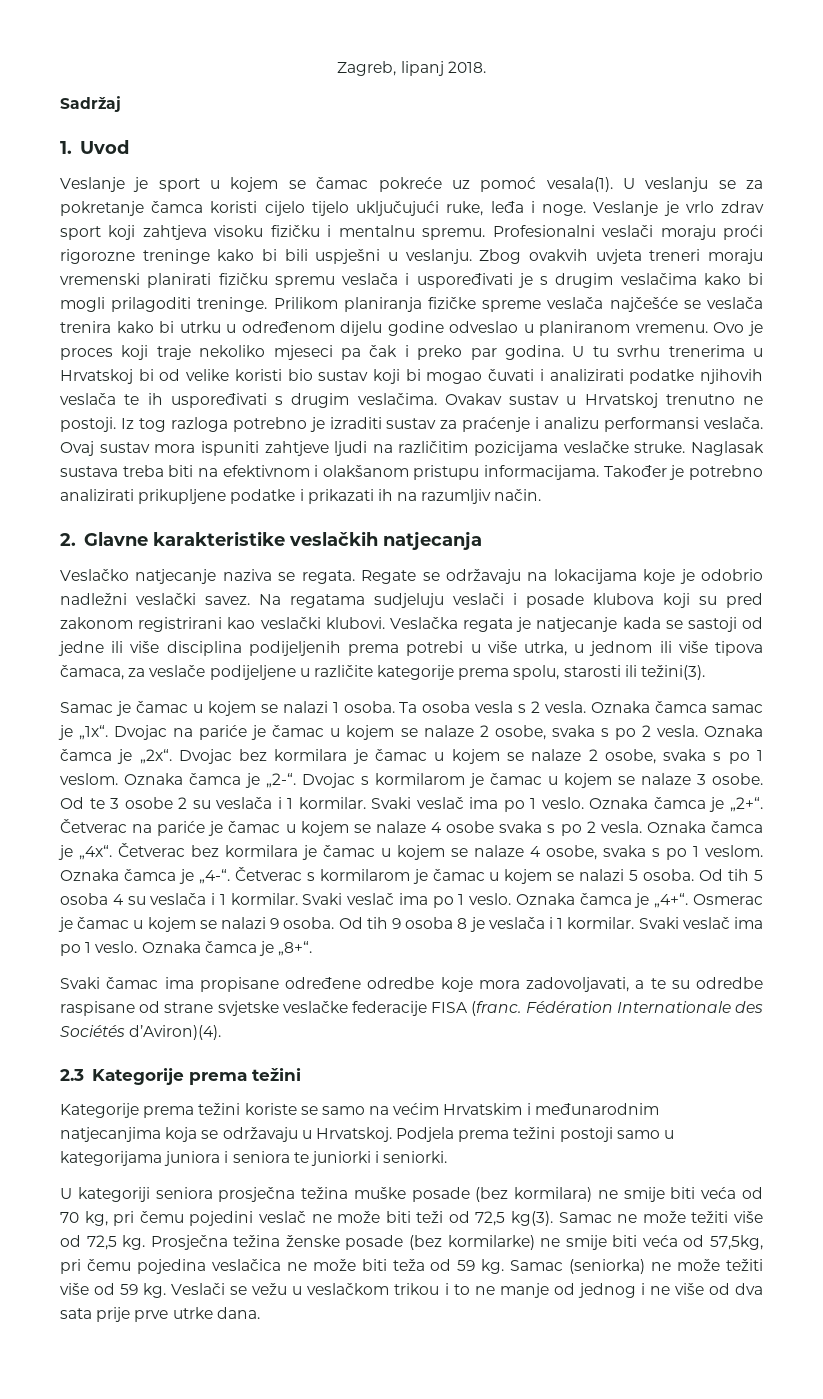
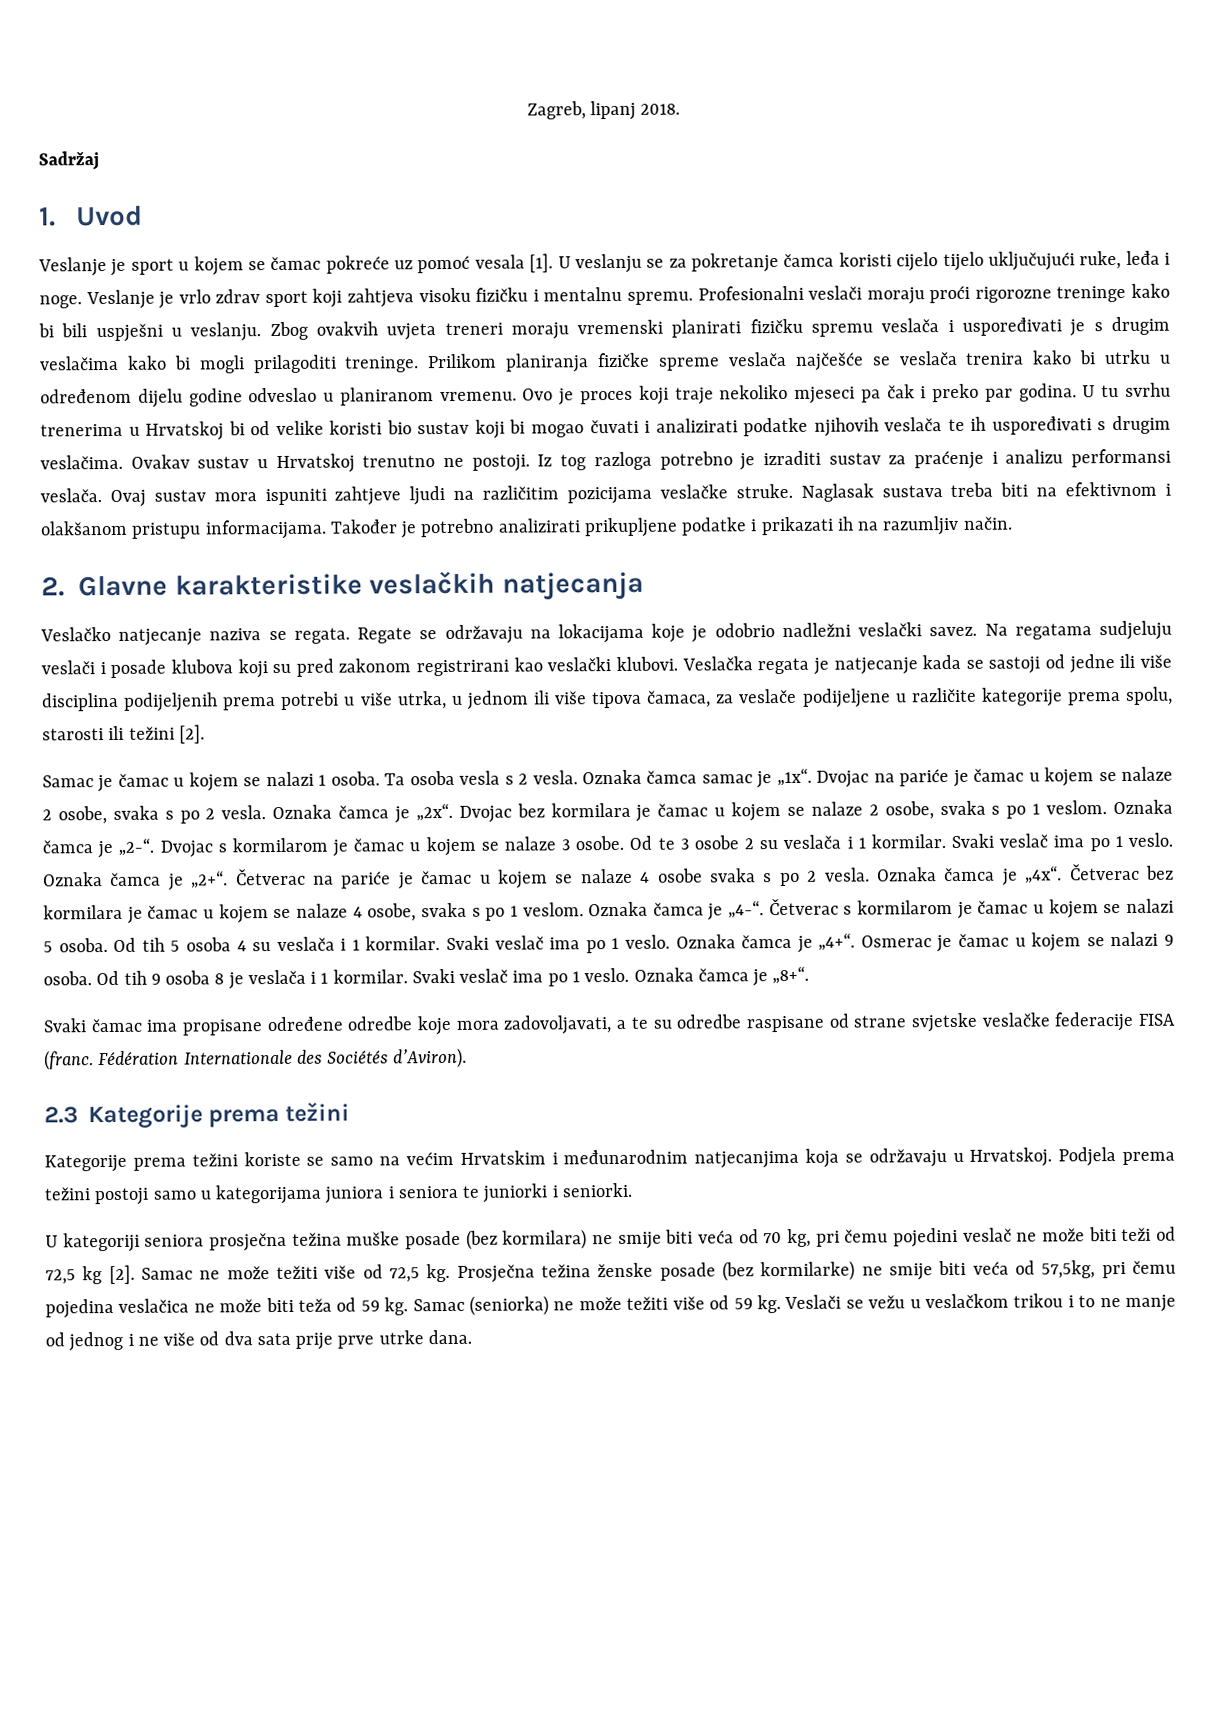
- Veslanje je sport u kojem se čamac pokreće uz pomoć vesala(1).
+ Veslanje je sport u kojem se čamac pokreće uz pomoć vesala [1].
- Veslačka regata je natjecanje kada se sastoji od jedne ili više disciplina podijeljenih prema potrebi u više utrka, u jednom ili više tipova čamaca, za veslače podijeljene u različite kategorije prema spolu, starosti ili težini(3).
+ Veslačka regata je natjecanje kada se sastoji od jedne ili više disciplina podijeljenih prema potrebi u više utrka, u jednom ili više tipova čamaca, za veslače podijeljene u različite kategorije prema spolu, starosti ili težini [2].
- Fédération Internationale des Sociétés d’Aviron)(4).
+ Fédération Internationale des Sociétés d’Aviron).
- U kategoriji seniora prosječna težina muške posade (bez kormilara) ne smije biti veća od 70 kg, pri čemu pojedini veslač ne može biti teži od 72,5 kg(3).
+ U kategoriji seniora prosječna težina muške posade (bez kormilara) ne smije biti veća od 70 kg, pri čemu pojedini veslač ne može biti teži od 72,5 kg [2].

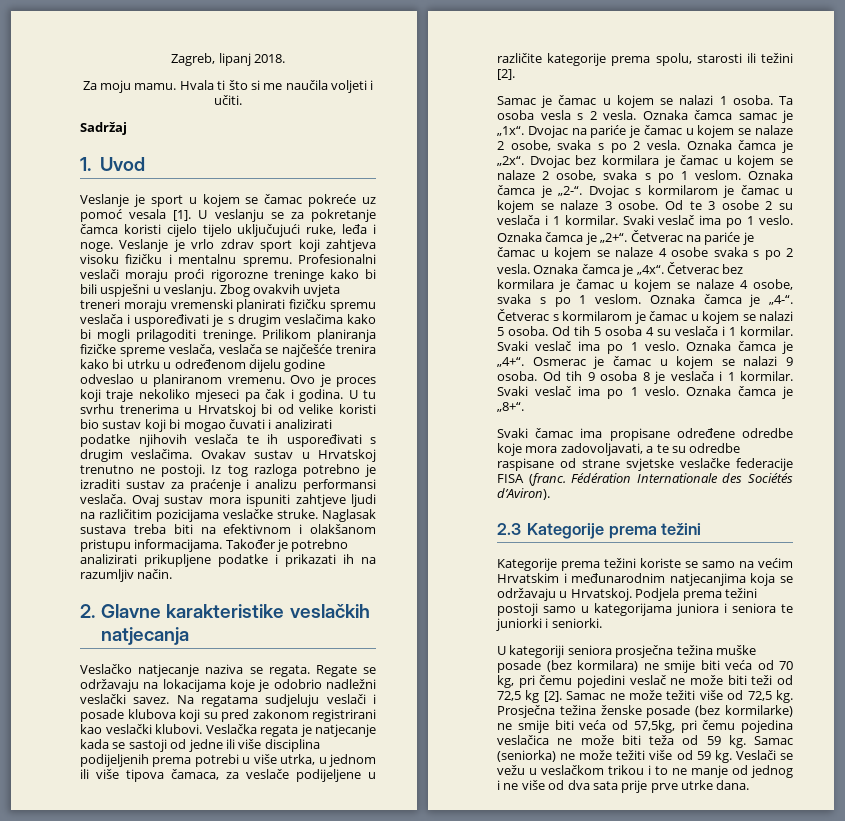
+ Za moju mamu. Hvala ti što si me naučila voljeti i učiti.
- Prilikom planiranja fizičke spreme veslača najčešće se veslača trenira kako bi utrku u određenom dijelu godine odveslao u planiranom vremenu.
+ Prilikom planiranja fizičke spreme veslača, veslača se najčešće trenira kako bi utrku u određenom dijelu godine odveslao u planiranom vremenu.
- Ovo je proces koji traje nekoliko mjeseci pa čak i preko par godina.
+ Ovo je proces koji traje nekoliko mjeseci pa čak i godina.

